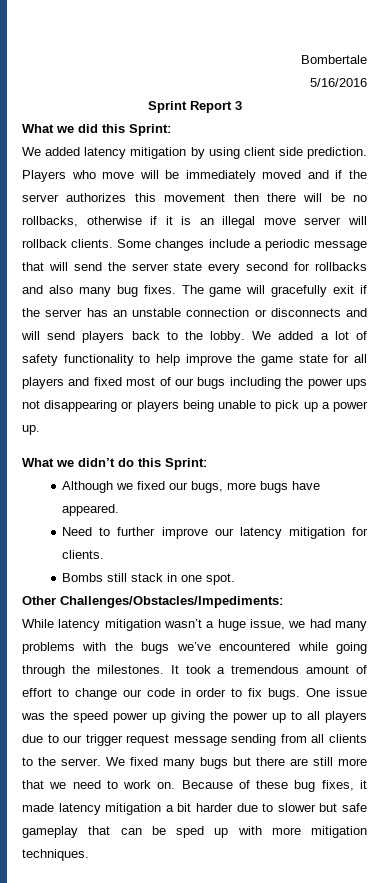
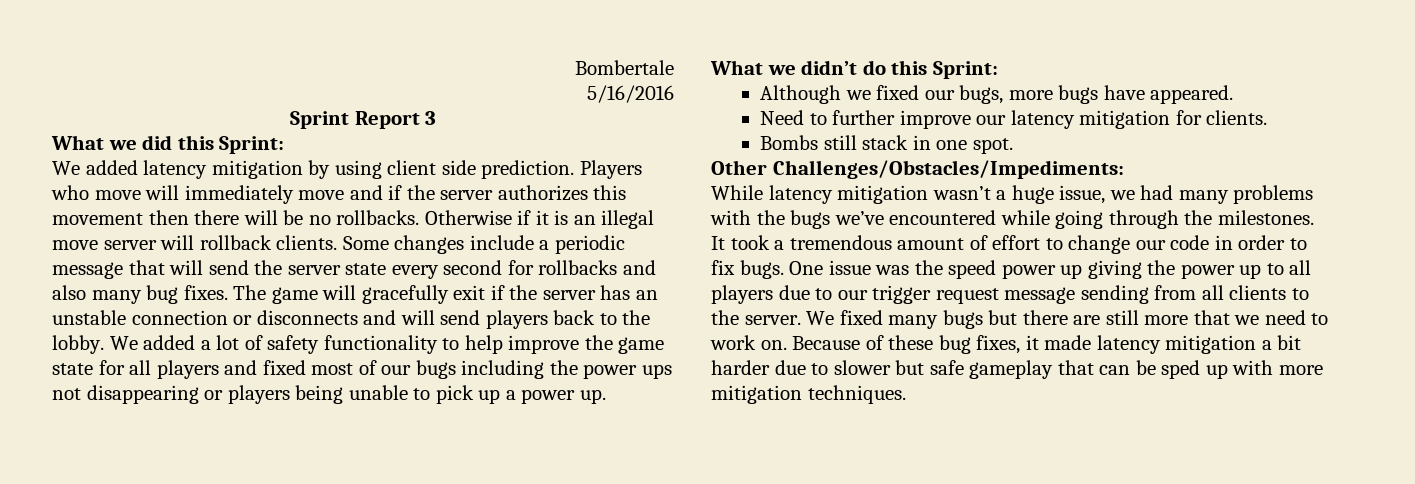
- Players who move will be immediately moved and if the server authorizes this movement then there will be no rollbacks, otherwise if it is an illegal move server will rollback clients.
+ Players who move will immediately move and if the server authorizes this movement then there will be no rollbacks. Otherwise if it is an illegal move server will rollback clients.

